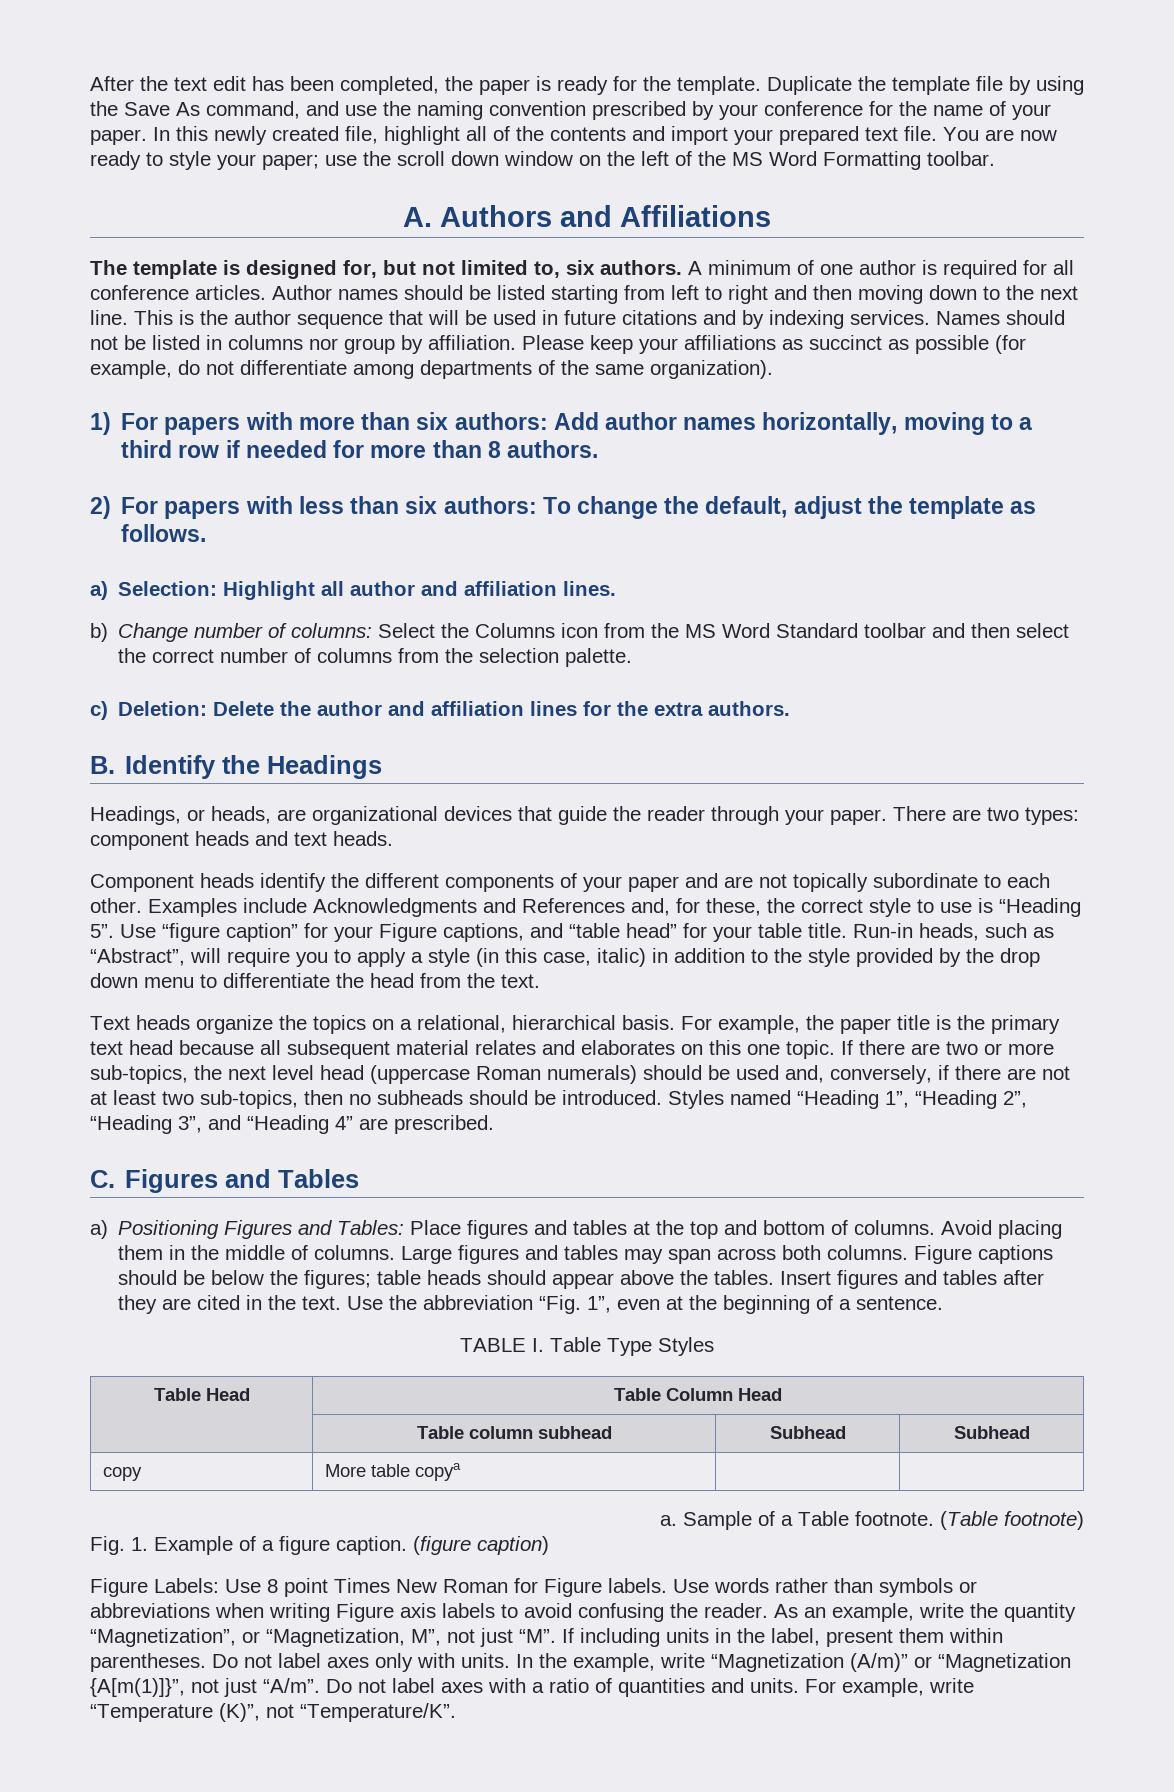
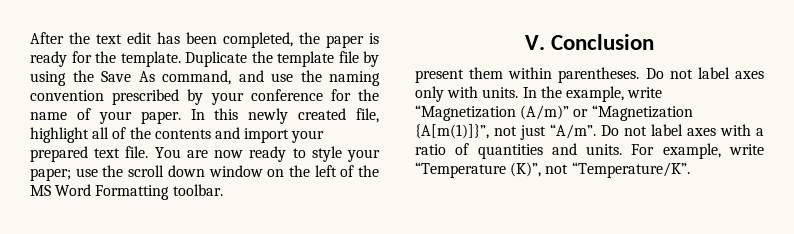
- A. Authors and Affiliations
- The template is designed for, but not limited to, six authors. A minimum of one author is required for all conference articles. Author names should be listed starting from left to right and then moving down to the next line. This is the author sequence that will be used in future citations and by indexing services. Names should not be listed in columns nor group by affiliation. Please keep your affiliations as succinct as possible (for example, do not differentiate among departments of the same organization).
- 1) For papers with more than six authors: Add author names horizontally, moving to a third row if needed for more than 8 authors.
- 2) For papers with less than six authors: To change the default, adjust the template as follows.
- a) Selection: Highlight all author and affiliation lines.
- b) Change number of columns: Select the Columns icon from the MS Word Standard toolbar and then select the correct number of columns from the selection palette.
- c) Deletion: Delete the author and affiliation lines for the extra authors.
- B. Identify the Headings
- Headings, or heads, are organizational devices that guide the reader through your paper. There are two types: component heads and text heads.
- Component heads identify the different components of your paper and are not topically subordinate to each other. Examples include Acknowledgments and References and, for these, the correct style to use is “Heading 5”. Use “figure caption” for your Figure captions, and “table head” for your table title. Run-in heads, such as “Abstract”, will require you to apply a style (in this case, italic) in addition to the style provided by the drop down menu to differentiate the head from the text.
- Text heads organize the topics on a relational, hierarchical basis. For example, the paper title is the primary text head because all subsequent material relates and elaborates on this one topic. If there are two or more sub-topics, the next level head (uppercase Roman numerals) should be used and, conversely, if there are not at least two sub-topics, then no subheads should be introduced. Styles named “Heading 1”, “Heading 2”, “Heading 3”, and “Heading 4” are prescribed.
- C. Figures and Tables
- a) Positioning Figures and Tables: Place figures and tables at the top and bottom of columns. Avoid placing them in the middle of columns. Large figures and tables may span across both columns. Figure captions should be below the figures; table heads should appear above the tables. Insert figures and tables after they are cited in the text. Use the abbreviation “Fig. 1”, even at the beginning of a sentence.
- TABLE I. Table Type Styles
- Table Head | Table Column Head
- | Table column subhead | Subhead | Subhead
- copy | More table copya | |
- a. Sample of a Table footnote. (Table footnote)
- Fig. 1. Example of a figure caption. (figure caption)
- Figure Labels: Use 8 point Times New Roman for Figure labels. Use words rather than symbols or abbreviations when writing Figure axis labels to avoid confusing the reader. As an example, write the quantity “Magnetization”, or “Magnetization, M”, not just “M”. If including units in the label, present them within parentheses.
+ V. Conclusion
+ present them within parentheses.

